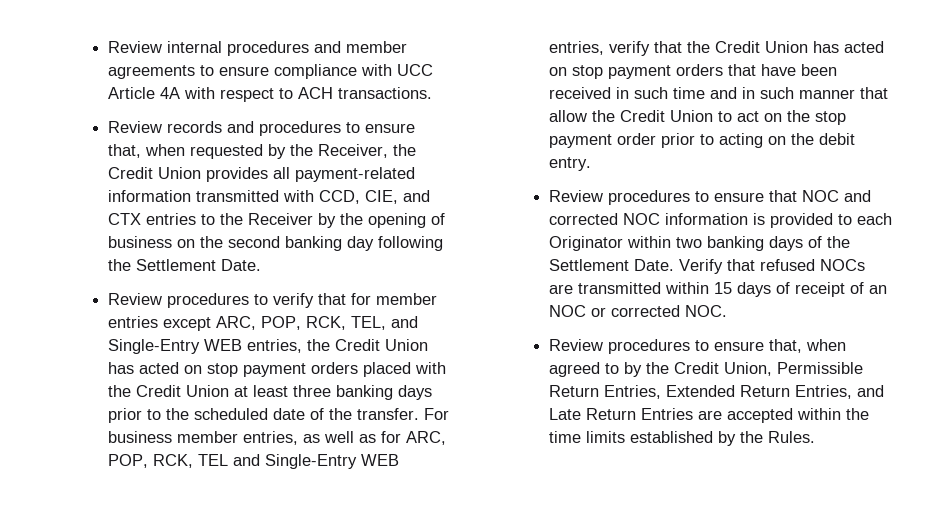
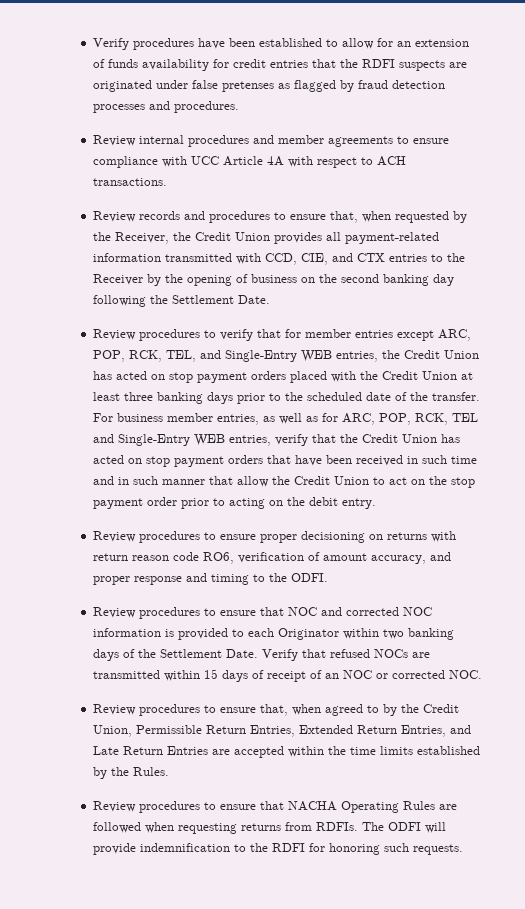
+ Verify procedures have been established to allow for an extension of funds availability for credit entries that the RDFI suspects are originated under false pretenses as flagged by fraud detection processes and procedures.
+ Review procedures to ensure proper decisioning on returns with return reason code RO6, verification of amount accuracy, and proper response and timing to the ODFI.
+ Review procedures to ensure that NACHA Operating Rules are followed when requesting returns from RDFIs. The ODFI will provide indemnification to the RDFI for honoring such requests.

